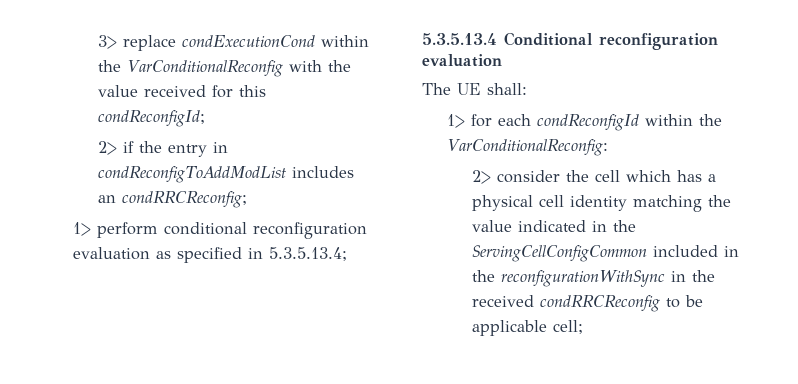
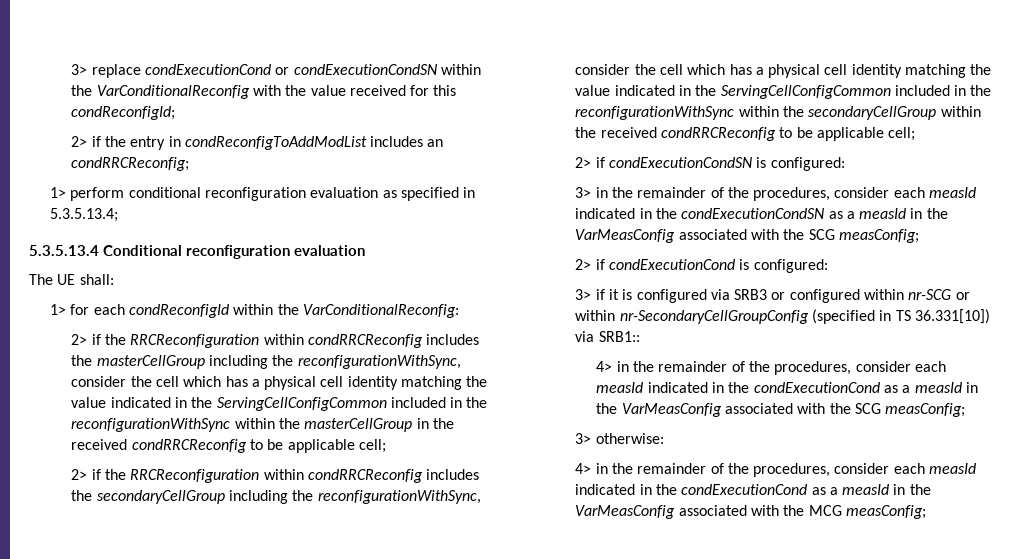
- 3> replace condExecutionCond within the VarConditionalReconfig with the value received for this condReconfigId;
+ 3> replace condExecutionCond or condExecutionCondSN within the VarConditionalReconfig with the value received for this condReconfigId;
- 2> consider the cell which has a physical cell identity matching the value indicated in the ServingCellConfigCommon included in the reconfigurationWithSync in the received condRRCReconfig to be applicable cell;
+ 2> if the RRCReconfiguration within condRRCReconfig includes the masterCellGroup including the reconfigurationWithSync, consider the cell which has a physical cell identity matching the value indicated in the ServingCellConfigCommon included in the reconfigurationWithSync within the masterCellGroup in the received condRRCReconfig to be applicable cell;
+ 2> if the RRCReconfiguration within condRRCReconfig includes the secondaryCellGroup including the reconfigurationWithSync, consider the cell which has a physical cell identity matching the value indicated in the ServingCellConfigCommon included in the reconfigurationWithSync within the secondaryCellGroup within the received condRRCReconfig to be applicable cell;
+ 2> if condExecutionCondSN is configured:
+ 3> in the remainder of the procedures, consider each measId indicated in the condExecutionCondSN as a measId in the VarMeasConfig associated with the SCG measConfig;
+ 2> if condExecutionCond is configured:
+ 3> if it is configured via SRB3 or configured within nr-SCG or within nr-SecondaryCellGroupConfig (specified in TS 36.331[10]) via SRB1::
+ 4> in the remainder of the procedures, consider each measId indicated in the condExecutionCond as a measId in the VarMeasConfig associated with the SCG measConfig;
+ 3> otherwise:
+ 4> in the remainder of the procedures, consider each measId indicated in the condExecutionCond as a measId in the VarMeasConfig associated with the MCG measConfig;

